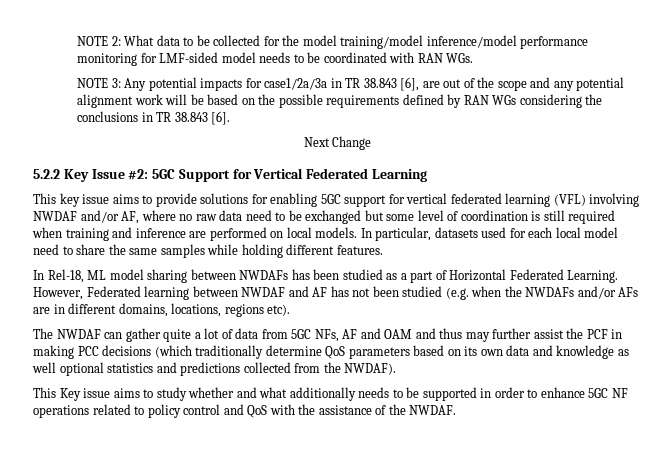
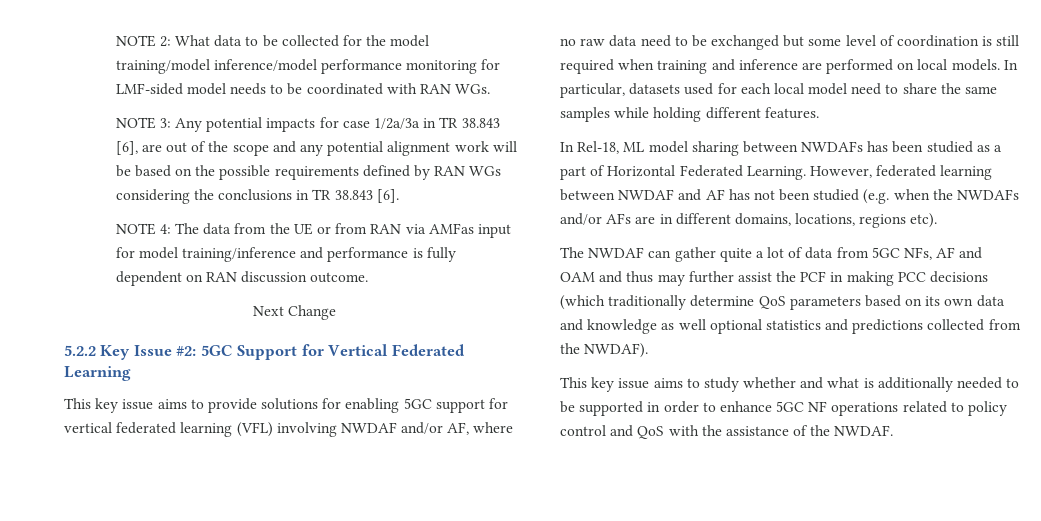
- NOTE 3: Any potential impacts for case1/2a/3a in TR 38.843 [6], are out of the scope and any potential alignment work will be based on the possible requirements defined by RAN WGs considering the conclusions in TR 38.843 [6].
+ NOTE 3: Any potential impacts for case 1/2a/3a in TR 38.843 [6], are out of the scope and any potential alignment work will be based on the possible requirements defined by RAN WGs considering the conclusions in TR 38.843 [6].
+ NOTE 4: The data from the UE or from RAN via AMFas input for model training/inference and performance is fully dependent on RAN discussion outcome.
- However, Federated learning between NWDAF and AF has not been studied (e.g. when the NWDAFs and/or AFs are in different domains, locations, regions etc).
+ However, federated learning between NWDAF and AF has not been studied (e.g. when the NWDAFs and/or AFs are in different domains, locations, regions etc).
- This Key issue aims to study whether and what additionally needs to be supported in order to enhance 5GC NF operations related to policy control and QoS with the assistance of the NWDAF.
+ This key issue aims to study whether and what is additionally needed to be supported in order to enhance 5GC NF operations related to policy control and QoS with the assistance of the NWDAF.

